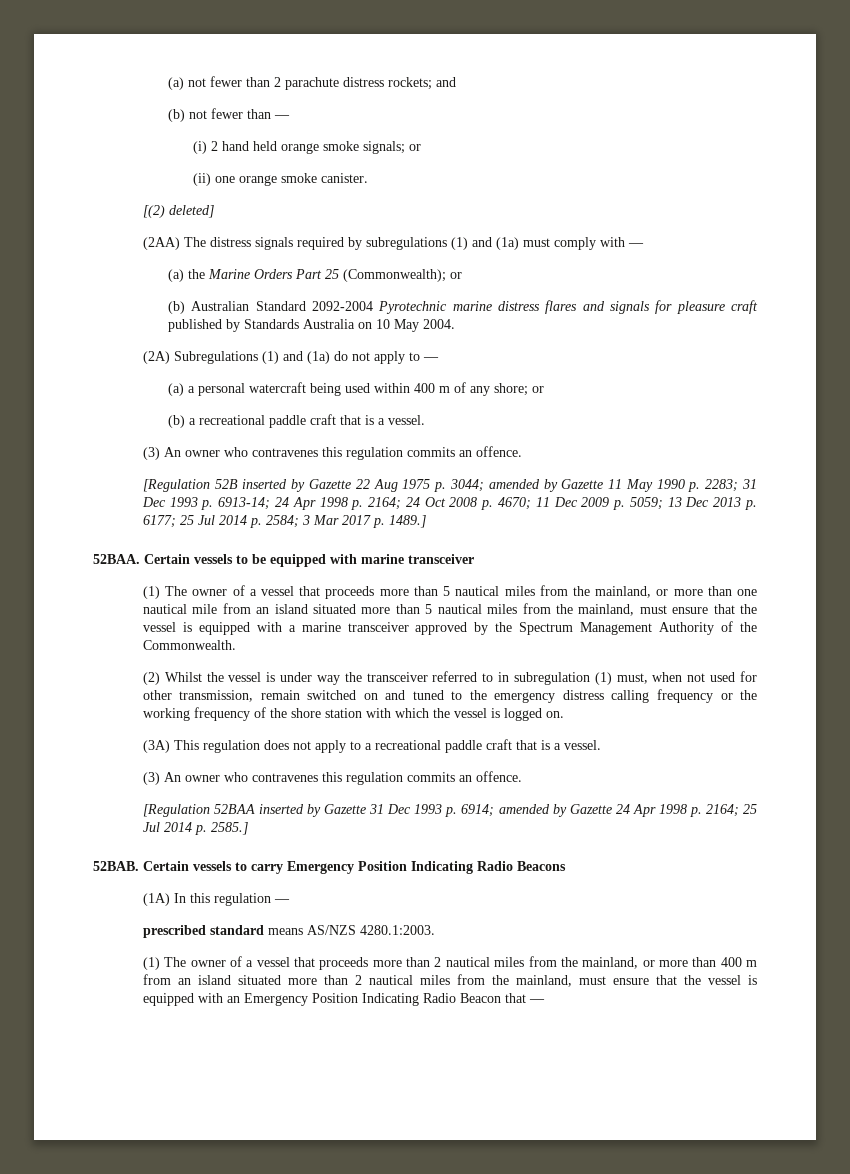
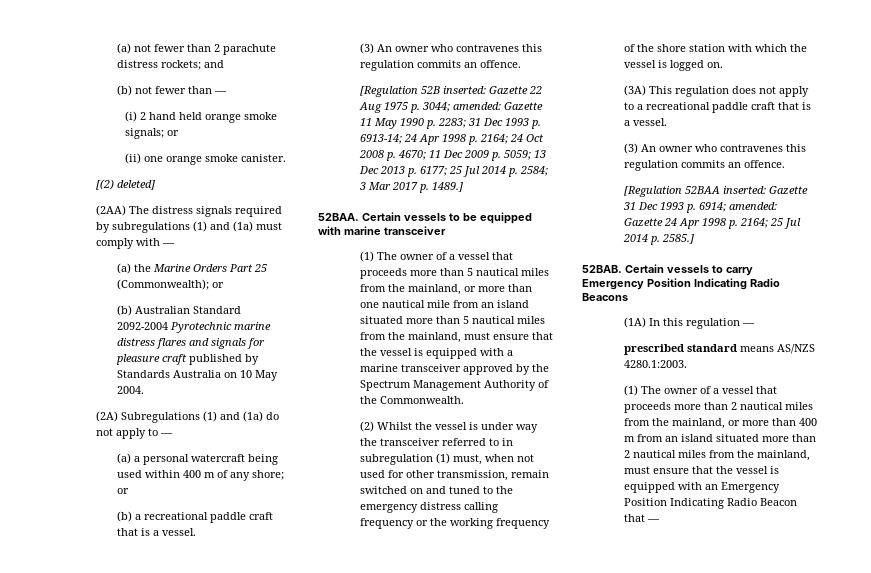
- [Regulation 52B inserted by Gazette 22 Aug 1975 p. 3044; amended by Gazette 11 May 1990 p. 2283; 31 Dec 1993 p. 6913-14; 24 Apr 1998 p. 2164; 24 Oct 2008 p. 4670; 11 Dec 2009 p. 5059; 13 Dec 2013 p. 6177; 25 Jul 2014 p. 2584; 3 Mar 2017 p. 1489.]
+ [Regulation 52B inserted: Gazette 22 Aug 1975 p. 3044; amended: Gazette 11 May 1990 p. 2283; 31 Dec 1993 p. 6913-14; 24 Apr 1998 p. 2164; 24 Oct 2008 p. 4670; 11 Dec 2009 p. 5059; 13 Dec 2013 p. 6177; 25 Jul 2014 p. 2584; 3 Mar 2017 p. 1489.]
- [Regulation 52BAA inserted by Gazette 31 Dec 1993 p. 6914; amended by Gazette 24 Apr 1998 p. 2164; 25 Jul 2014 p. 2585.]
+ [Regulation 52BAA inserted: Gazette 31 Dec 1993 p. 6914; amended: Gazette 24 Apr 1998 p. 2164; 25 Jul 2014 p. 2585.]

